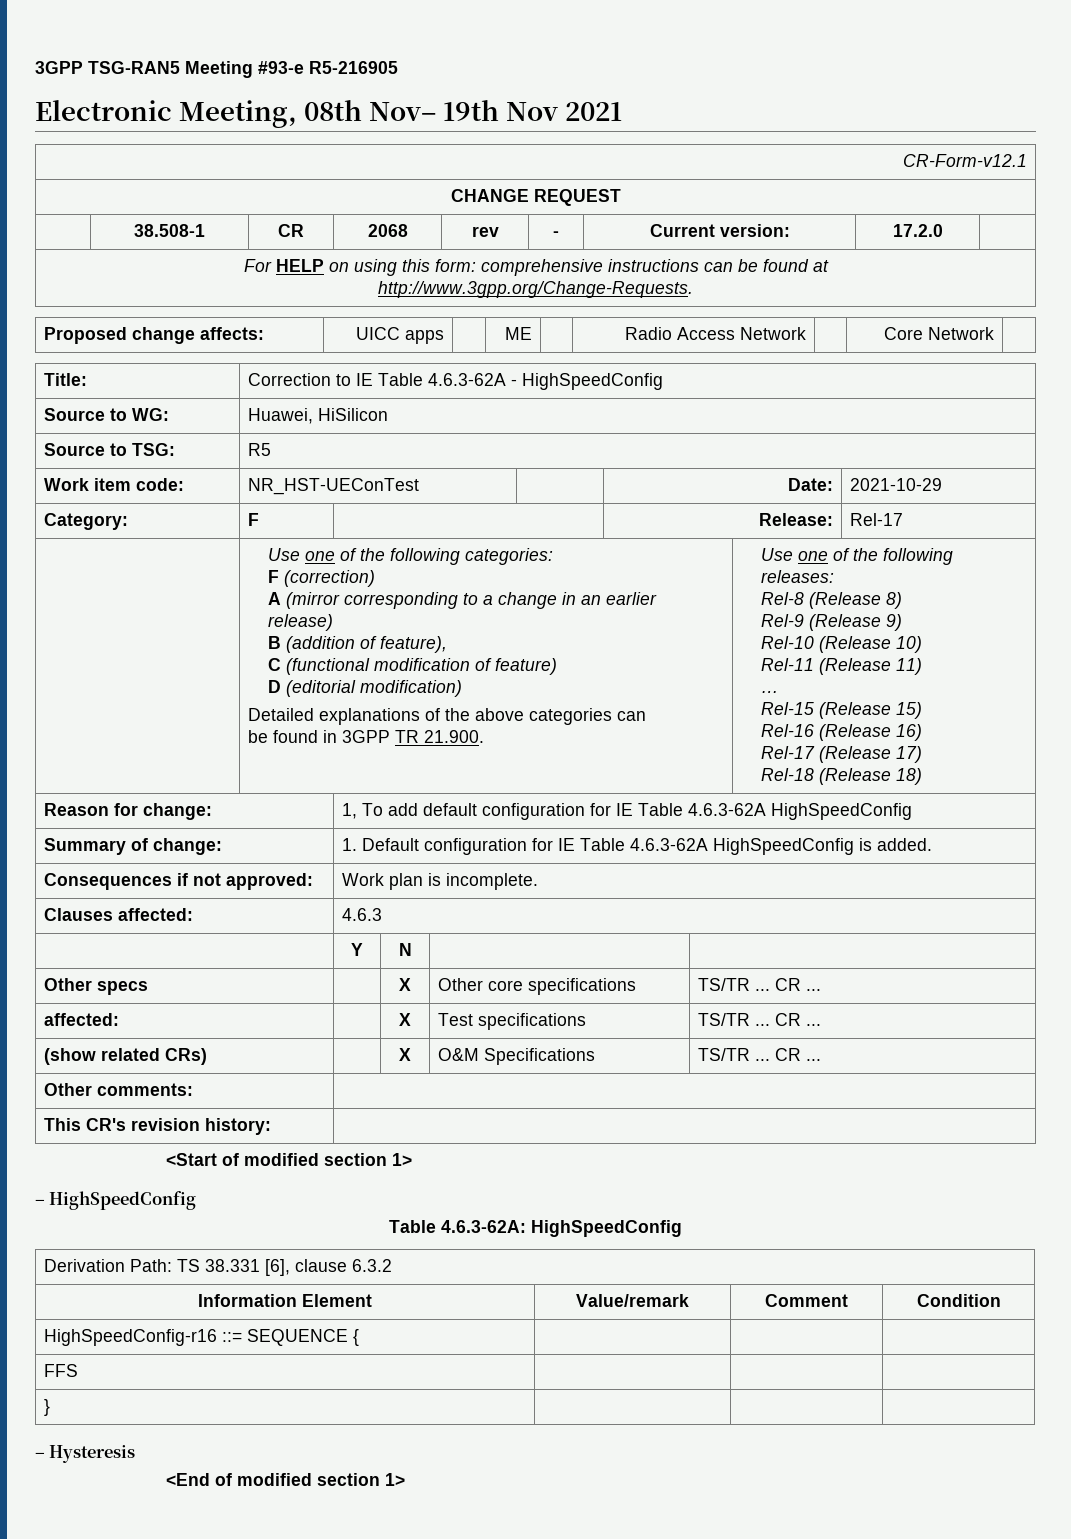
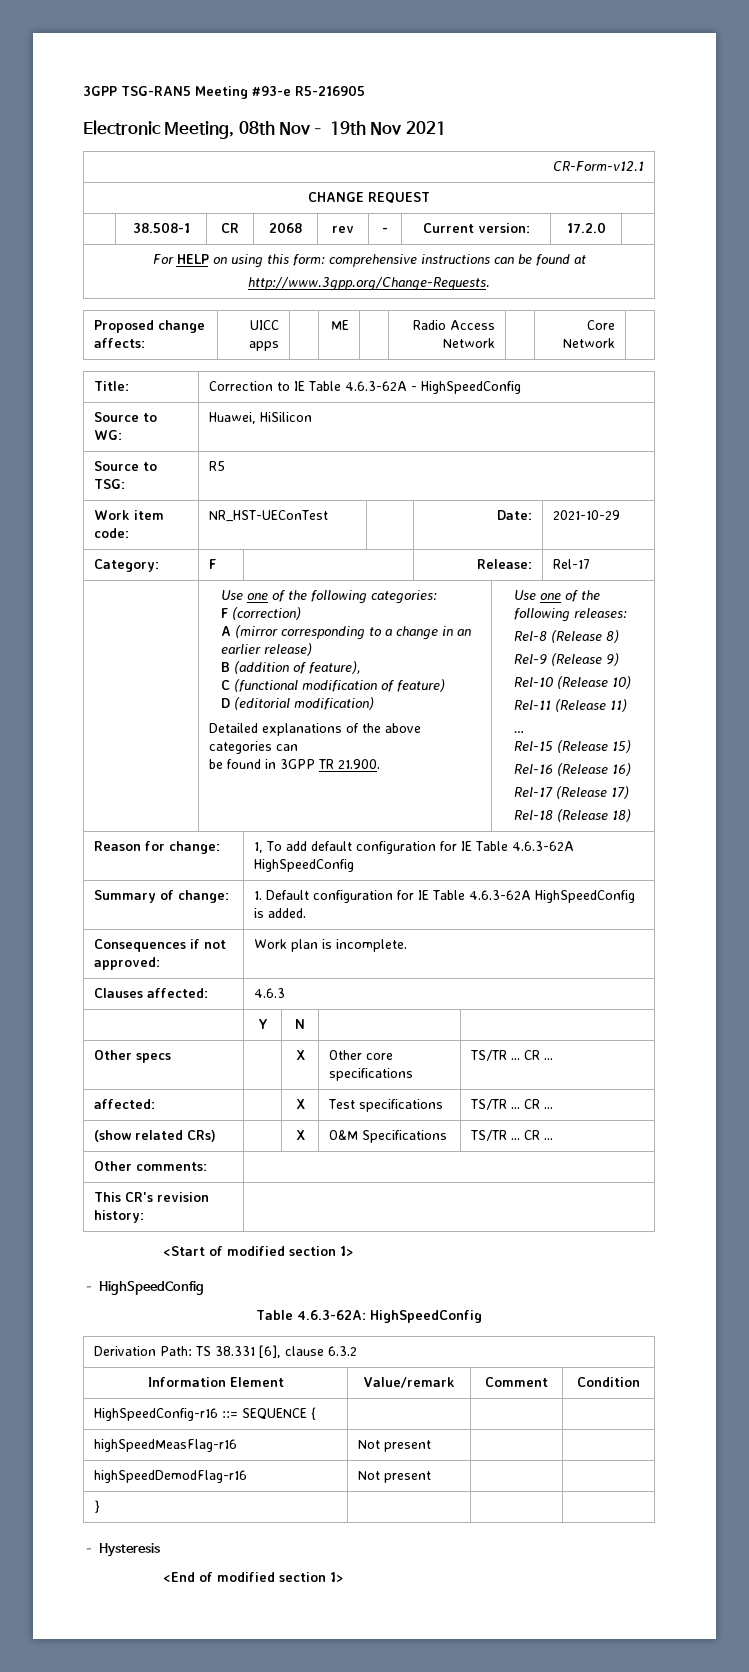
- FFS | | |
+ highSpeedMeasFlag-r16 | Not present | |
+ highSpeedDemodFlag-r16 | Not present | |

